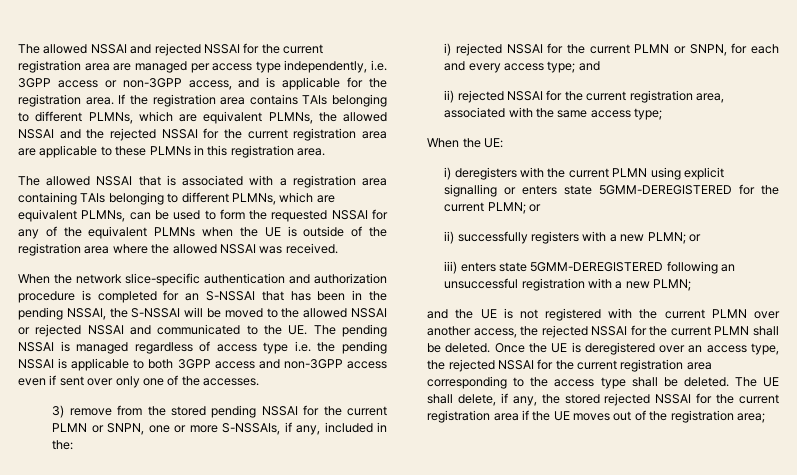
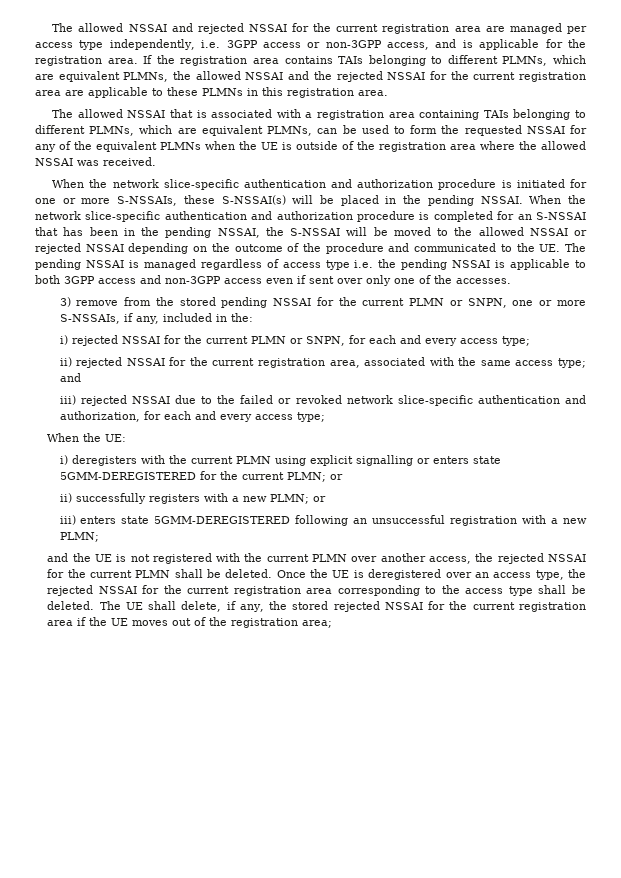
- When the network slice-specific authentication and authorization procedure is completed for an S-NSSAI that has been in the pending NSSAI, the S-NSSAI will be moved to the allowed NSSAI or rejected NSSAI and communicated to the UE. The pending NSSAI is managed regardless of access type i.e. the pending NSSAI is applicable to both 3GPP access and non-3GPP access even if sent over only one of the accesses.
+ When the network slice-specific authentication and authorization procedure is initiated for one or more S-NSSAIs, these S-NSSAI(s) will be placed in the pending NSSAI. When the network slice-specific authentication and authorization procedure is completed for an S-NSSAI that has been in the pending NSSAI, the S-NSSAI will be moved to the allowed NSSAI or rejected NSSAI depending on the outcome of the procedure and communicated to the UE. The pending NSSAI is managed regardless of access type i.e. the pending NSSAI is applicable to both 3GPP access and non-3GPP access even if sent over only one of the accesses.
- i) rejected NSSAI for the current PLMN or SNPN, for each and every access type; and
+ i) rejected NSSAI for the current PLMN or SNPN, for each and every access type;
- ii) rejected NSSAI for the current registration area, associated with the same access type;
+ ii) rejected NSSAI for the current registration area, associated with the same access type; and
+ iii) rejected NSSAI due to the failed or revoked network slice-specific authentication and authorization, for each and every access type;

